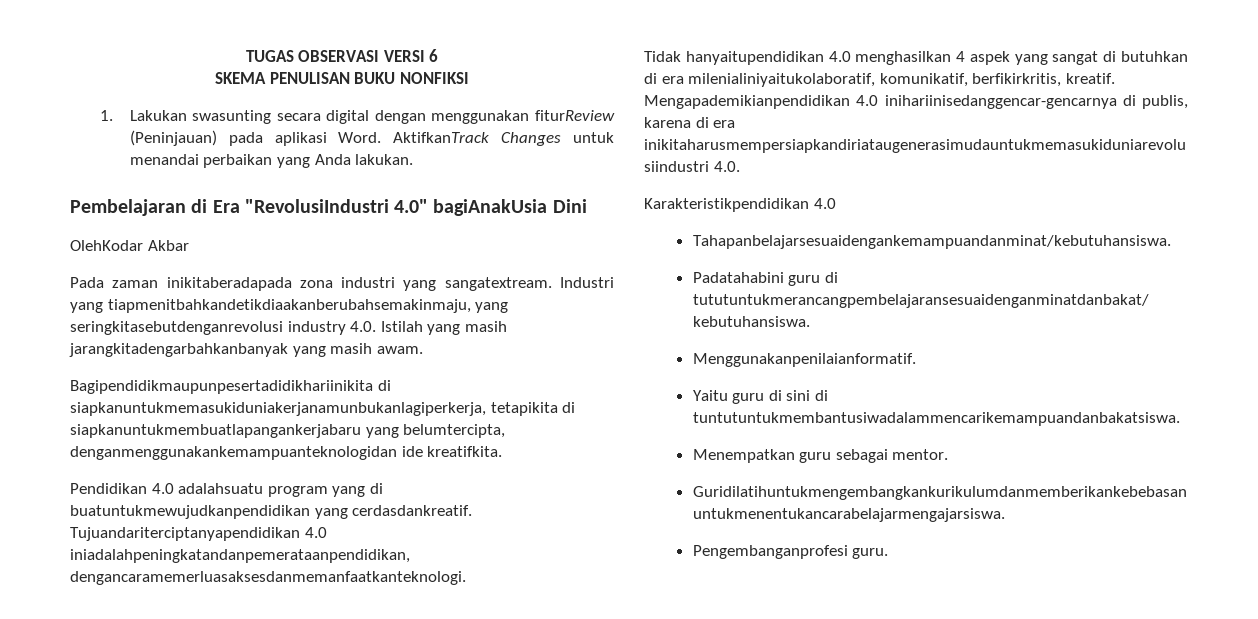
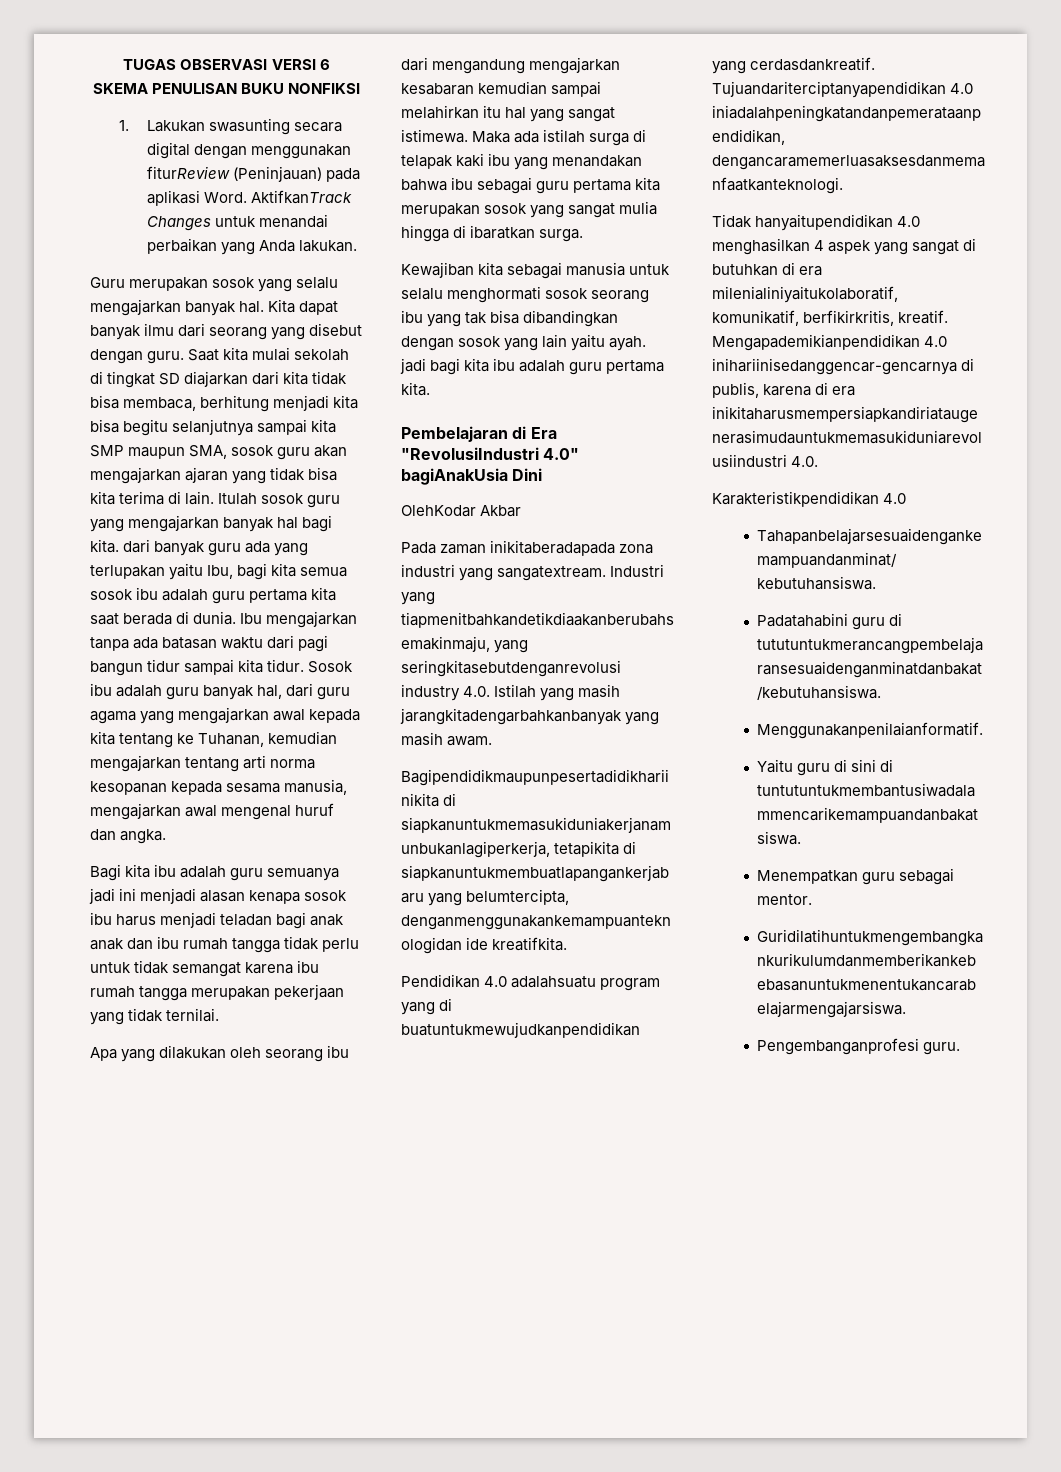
+ Guru merupakan sosok yang selalu mengajarkan banyak hal. Kita dapat banyak ilmu dari seorang yang disebut dengan guru. Saat kita mulai sekolah di tingkat SD diajarkan dari kita tidak bisa membaca, berhitung menjadi kita bisa begitu selanjutnya sampai kita SMP maupun SMA, sosok guru akan mengajarkan ajaran yang tidak bisa kita terima di lain. Itulah sosok guru yang mengajarkan banyak hal bagi kita. dari banyak guru ada yang terlupakan yaitu Ibu, bagi kita semua sosok ibu adalah guru pertama kita saat berada di dunia. Ibu mengajarkan tanpa ada batasan waktu dari pagi bangun tidur sampai kita tidur. Sosok ibu adalah guru banyak hal, dari guru agama yang mengajarkan awal kepada kita tentang ke Tuhanan, kemudian mengajarkan tentang arti norma kesopanan kepada sesama manusia, mengajarkan awal mengenal huruf dan angka.
+ Bagi kita ibu adalah guru semuanya jadi ini menjadi alasan kenapa sosok ibu harus menjadi teladan bagi anak anak dan ibu rumah tangga tidak perlu untuk tidak semangat karena ibu rumah tangga merupakan pekerjaan yang tidak ternilai.
+ Apa yang dilakukan oleh seorang ibu dari mengandung mengajarkan kesabaran kemudian sampai melahirkan itu hal yang sangat istimewa. Maka ada istilah surga di telapak kaki ibu yang menandakan bahwa ibu sebagai guru pertama kita merupakan sosok yang sangat mulia hingga di ibaratkan surga.
+ Kewajiban kita sebagai manusia untuk selalu menghormati sosok seorang ibu yang tak bisa dibandingkan dengan sosok yang lain yaitu ayah. jadi bagi kita ibu adalah guru pertama kita.

